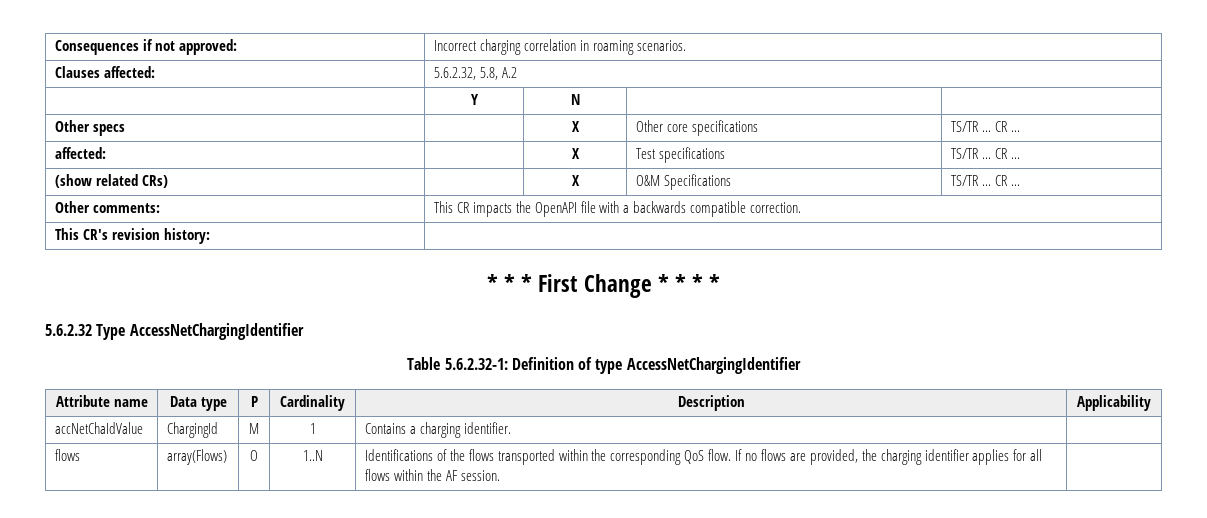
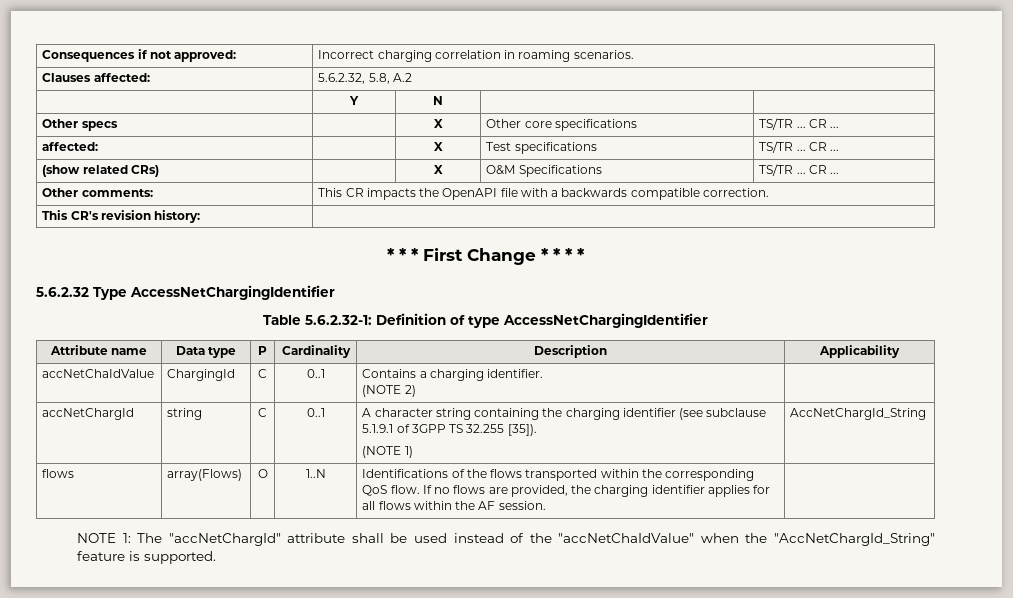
- accNetChaIdValue | ChargingId | M | 1 | Contains a charging identifier. |
+ accNetChaIdValue | ChargingId | C | 0..1 | Contains a charging identifier.
+ (NOTE 2) |
+ accNetChargId | string | C | 0..1 | A character string containing the charging identifier (see subclause 5.1.9.1 of 3GPP TS 32.255 [35]).
+ (NOTE 1) | AccNetChargId_String
+ NOTE 1: The "accNetChargId" attribute shall be used instead of the "accNetChaIdValue" when the "AccNetChargId_String" feature is supported.

